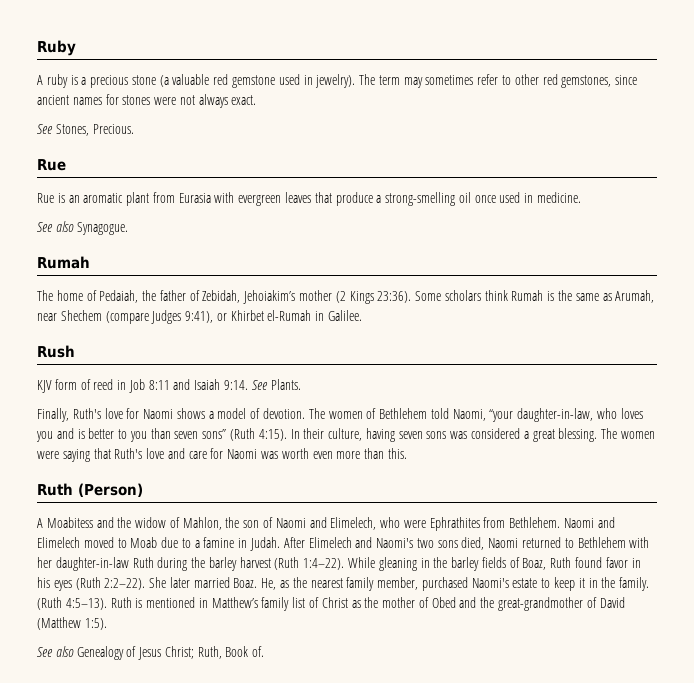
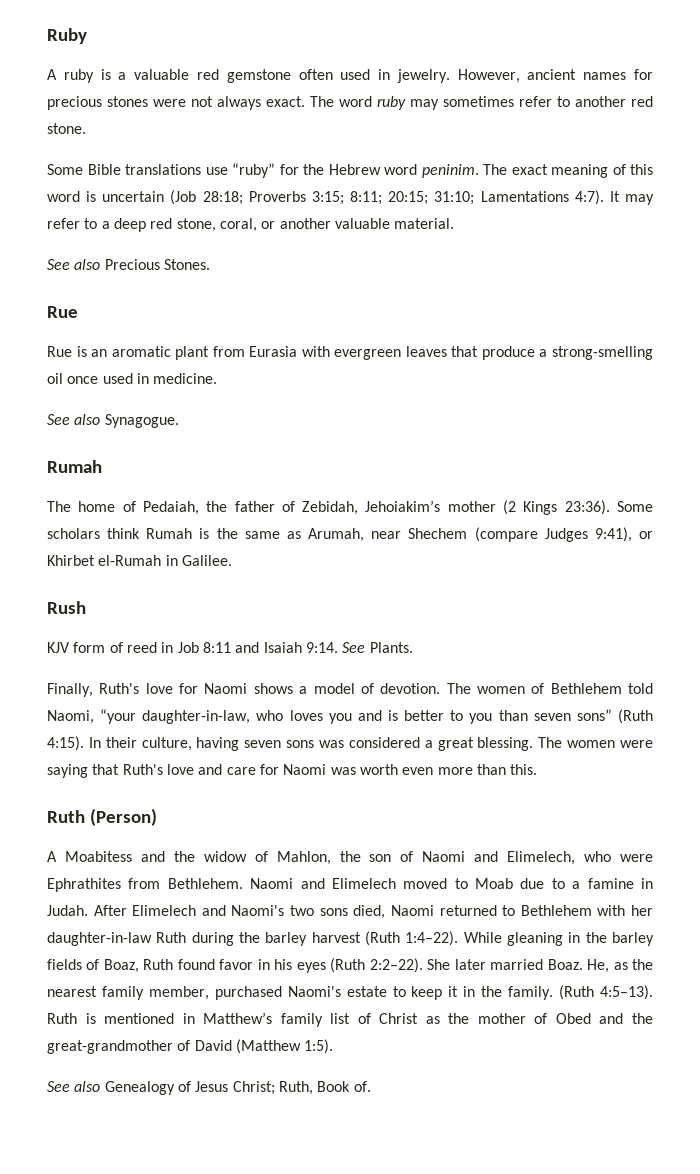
- A ruby is a precious stone (a valuable red gemstone used in jewelry). The term may sometimes refer to other red gemstones, since ancient names for stones were not always exact.
- See Stones, Precious.
+ A ruby is a valuable red gemstone often used in jewelry. However, ancient names for precious stones were not always exact. The word ruby may sometimes refer to another red stone.
+ Some Bible translations use “ruby” for the Hebrew word peninim. The exact meaning of this word is uncertain (Job 28:18; Proverbs 3:15; 8:11; 20:15; 31:10; Lamentations 4:7). It may refer to a deep red stone, coral, or another valuable material.
+ See also Precious Stones.

